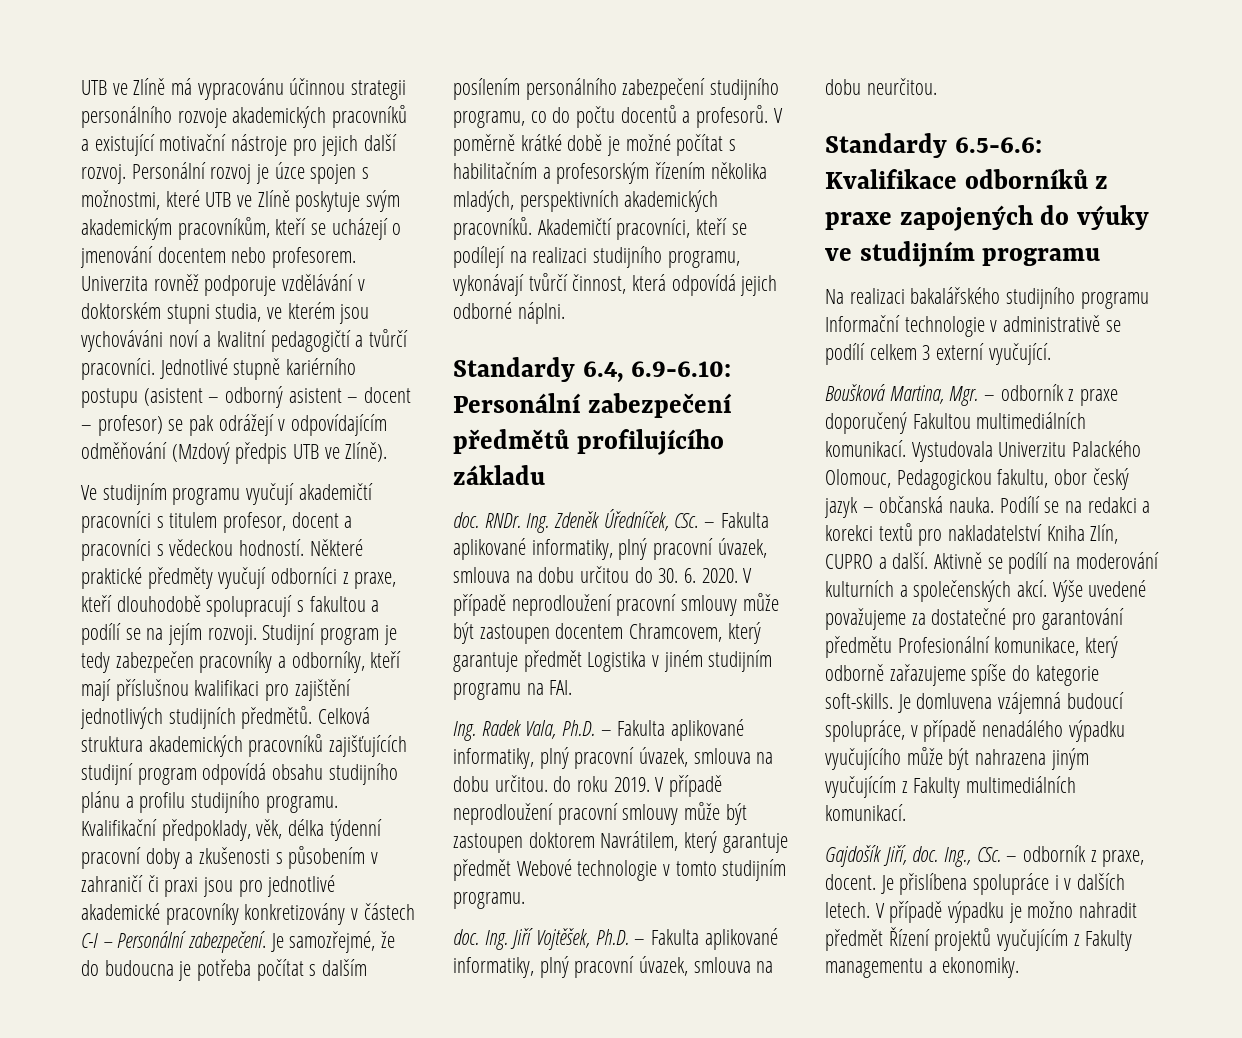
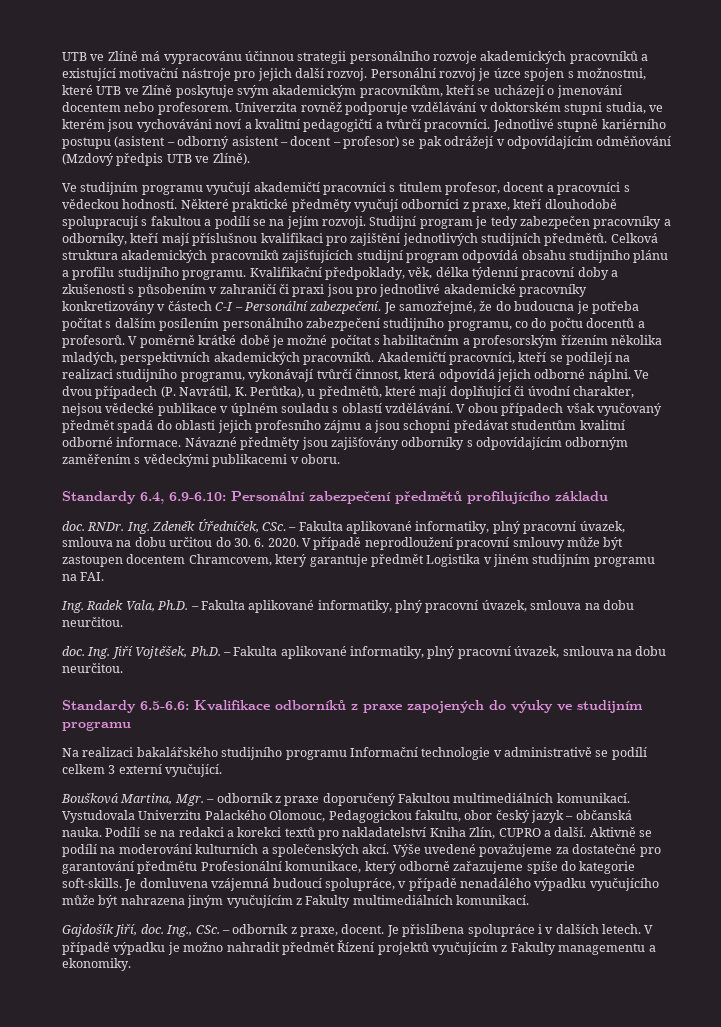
+ Ve dvou případech (P. Navrátil, K. Perůtka), u předmětů, které mají doplňující či úvodní charakter, nejsou vědecké publikace v úplném souladu s oblastí vzdělávání. V obou případech však vyučovaný předmět spadá do oblasti jejich profesního zájmu a jsou schopni předávat studentům kvalitní odborné informace. Návazné předměty jsou zajišťovány odborníky s odpovídajícím odborným zaměřením s vědeckými publikacemi v oboru.
- Ing. Radek Vala, Ph.D. – Fakulta aplikované informatiky, plný pracovní úvazek, smlouva na dobu určitou. do roku 2019. V případě neprodloužení pracovní smlouvy může být zastoupen doktorem Navrátilem, který garantuje předmět Webové technologie v tomto studijním programu.
+ Ing. Radek Vala, Ph.D. – Fakulta aplikované informatiky, plný pracovní úvazek, smlouva na dobu neurčitou.

